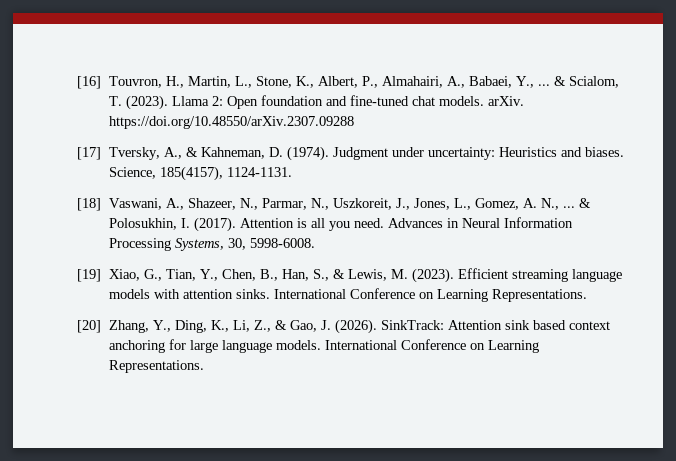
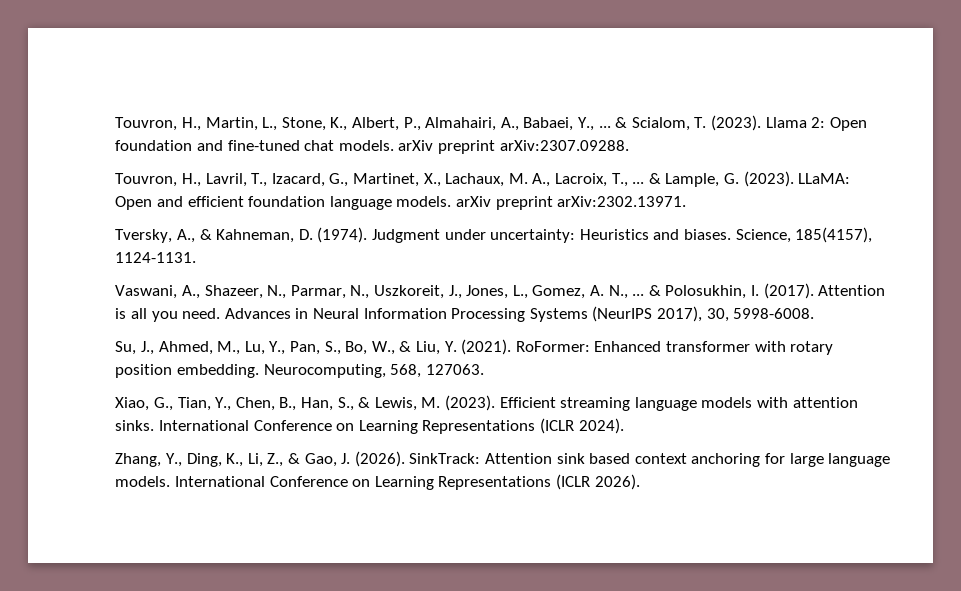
- [16] Touvron, H., Martin, L., Stone, K., Albert, P., Almahairi, A., Babaei, Y., ...
+ Touvron, H., Martin, L., Stone, K., Albert, P., Almahairi, A., Babaei, Y., ...
- Llama 2: Open foundation and fine-tuned chat models. arXiv. https://doi.org/10.48550/arXiv.2307.09288
- [17] Tversky, A., & Kahneman, D. (1974).
+ Llama 2: Open foundation and fine-tuned chat models. arXiv preprint arXiv:2307.09288.
+ Touvron, H., Lavril, T., Izacard, G., Martinet, X., Lachaux, M. A., Lacroix, T., ... & Lample, G. (2023). LLaMA: Open and efficient foundation language models. arXiv preprint arXiv:2302.13971.
+ Tversky, A., & Kahneman, D. (1974).
- [18] Vaswani, A., Shazeer, N., Parmar, N., Uszkoreit, J., Jones, L., Gomez, A. N., ...
+ Vaswani, A., Shazeer, N., Parmar, N., Uszkoreit, J., Jones, L., Gomez, A. N., ...
- Advances in Neural Information Processing Systems, 30, 5998-6008.
+ Advances in Neural Information Processing Systems (NeurIPS 2017), 30, 5998-6008.
- [19] Xiao, G., Tian, Y., Chen, B., Han, S., & Lewis, M. (2023).
+ Su, J., Ahmed, M., Lu, Y., Pan, S., Bo, W., & Liu, Y. (2021). RoFormer: Enhanced transformer with rotary position embedding. Neurocomputing, 568, 127063.
+ Xiao, G., Tian, Y., Chen, B., Han, S., & Lewis, M. (2023).
- Efficient streaming language models with attention sinks. International Conference on Learning Representations.
- [20] Zhang, Y., Ding, K., Li, Z., & Gao, J. (2026).
+ Efficient streaming language models with attention sinks. International Conference on Learning Representations (ICLR 2024).
+ Zhang, Y., Ding, K., Li, Z., & Gao, J. (2026).
- SinkTrack: Attention sink based context anchoring for large language models. International Conference on Learning Representations.
+ SinkTrack: Attention sink based context anchoring for large language models. International Conference on Learning Representations (ICLR 2026).

